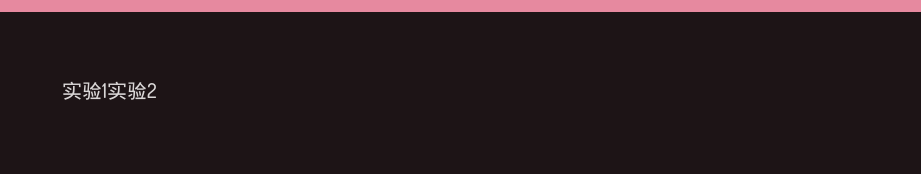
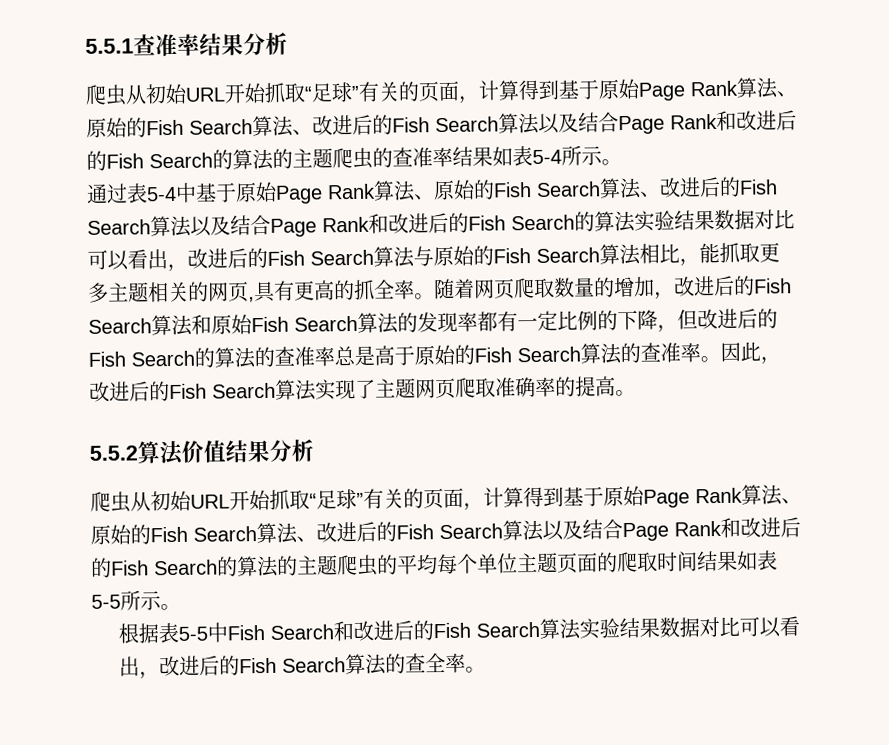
- 实验1实验2
+ 5.5.1查准率结果分析
+ 爬虫从初始URL开始抓取“足球”有关的页面，计算得到基于原始Page Rank算法、原始的Fish Search算法、改进后的Fish Search算法以及结合Page Rank和改进后的Fish Search的算法的主题爬虫的查准率结果如表5-4所示。
+ 通过表5-4中基于原始Page Rank算法、原始的Fish Search算法、改进后的Fish Search算法以及结合Page Rank和改进后的Fish Search的算法实验结果数据对比可以看出，改进后的Fish Search算法与原始的Fish Search算法相比，能抓取更多主题相关的网页,具有更高的抓全率。随着网页爬取数量的增加，改进后的Fish Search算法和原始Fish Search算法的发现率都有一定比例的下降，但改进后的Fish Search的算法的查准率总是高于原始的Fish Search算法的查准率。因此，改进后的Fish Search算法实现了主题网页爬取准确率的提高。
+ 5.5.2算法价值结果分析
+ 爬虫从初始URL开始抓取“足球”有关的页面，计算得到基于原始Page Rank算法、原始的Fish Search算法、改进后的Fish Search算法以及结合Page Rank和改进后的Fish Search的算法的主题爬虫的平均每个单位主题页面的爬取时间结果如表5-5所示。
+ 根据表5-5中Fish Search和改进后的Fish Search算法实验结果数据对比可以看出，改进后的Fish Search算法的查全率。

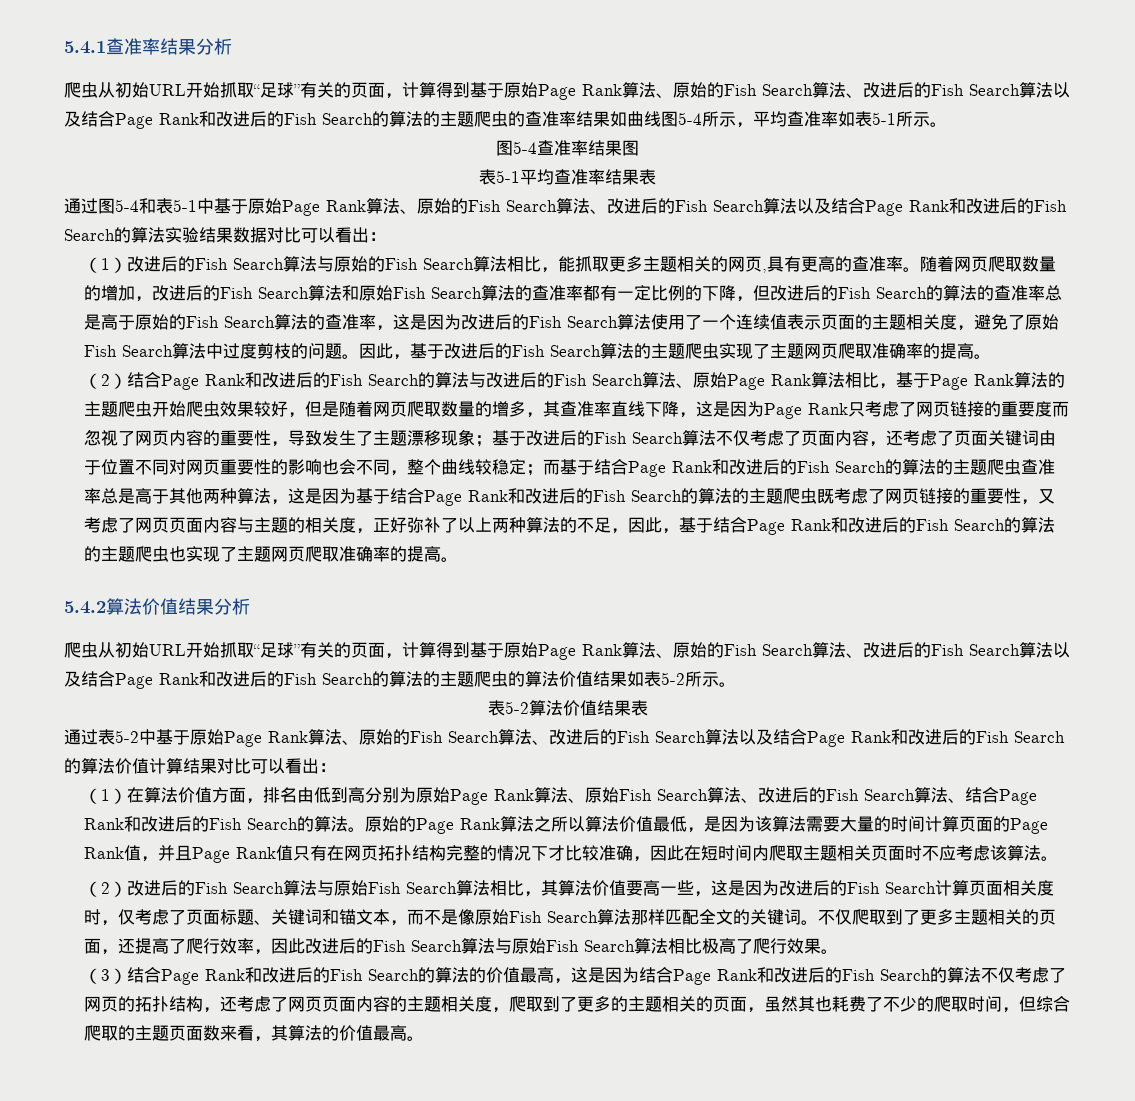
- 5.5.1查准率结果分析
+ 5.4.1查准率结果分析
- 爬虫从初始URL开始抓取“足球”有关的页面，计算得到基于原始Page Rank算法、原始的Fish Search算法、改进后的Fish Search算法以及结合Page Rank和改进后的Fish Search的算法的主题爬虫的查准率结果如表5-4所示。
- 通过表5-4中基于原始Page Rank算法、原始的Fish Search算法、改进后的Fish Search算法以及结合Page Rank和改进后的Fish Search的算法实验结果数据对比可以看出，改进后的Fish Search算法与原始的Fish Search算法相比，能抓取更多主题相关的网页,具有更高的抓全率。
+ 爬虫从初始URL开始抓取“足球”有关的页面，计算得到基于原始Page Rank算法、原始的Fish Search算法、改进后的Fish Search算法以及结合Page Rank和改进后的Fish Search的算法的主题爬虫的查准率结果如曲线图5-4所示，平均查准率如表5-1所示。
+ 图5-4查准率结果图
+ 表5-1平均查准率结果表
+ 通过图5-4和表5-1中基于原始Page Rank算法、原始的Fish Search算法、改进后的Fish Search算法以及结合Page Rank和改进后的Fish Search的算法实验结果数据对比可以看出：
+ （1）改进后的Fish Search算法与原始的Fish Search算法相比，能抓取更多主题相关的网页,具有更高的查准率。
- 随着网页爬取数量的增加，改进后的Fish Search算法和原始Fish Search算法的发现率都有一定比例的下降，但改进后的Fish Search的算法的查准率总是高于原始的Fish Search算法的查准率。因此，改进后的Fish Search算法实现了主题网页爬取准确率的提高。
- 5.5.2算法价值结果分析
+ 随着网页爬取数量的增加，改进后的Fish Search算法和原始Fish Search算法的查准率都有一定比例的下降，但改进后的Fish Search的算法的查准率总是高于原始的Fish Search算法的查准率，这是因为改进后的Fish Search算法使用了一个连续值表示页面的主题相关度，避免了原始Fish Search算法中过度剪枝的问题。因此，基于改进后的Fish Search算法的主题爬虫实现了主题网页爬取准确率的提高。
+ （2）结合Page Rank和改进后的Fish Search的算法与改进后的Fish Search算法、原始Page Rank算法相比，基于Page Rank算法的主题爬虫开始爬虫效果较好，但是随着网页爬取数量的增多，其查准率直线下降，这是因为Page Rank只考虑了网页链接的重要度而忽视了网页内容的重要性，导致发生了主题漂移现象；基于改进后的Fish Search算法不仅考虑了页面内容，还考虑了页面关键词由于位置不同对网页重要性的影响也会不同，整个曲线较稳定；而基于结合Page Rank和改进后的Fish Search的算法的主题爬虫查准率总是高于其他两种算法，这是因为基于结合Page Rank和改进后的Fish Search的算法的主题爬虫既考虑了网页链接的重要性，又考虑了网页页面内容与主题的相关度，正好弥补了以上两种算法的不足，因此，基于结合Page Rank和改进后的Fish Search的算法的主题爬虫也实现了主题网页爬取准确率的提高。
+ 5.4.2算法价值结果分析
- 爬虫从初始URL开始抓取“足球”有关的页面，计算得到基于原始Page Rank算法、原始的Fish Search算法、改进后的Fish Search算法以及结合Page Rank和改进后的Fish Search的算法的主题爬虫的平均每个单位主题页面的爬取时间结果如表5-5所示。
- 根据表5-5中Fish Search和改进后的Fish Search算法实验结果数据对比可以看出，改进后的Fish Search算法的查全率。
+ 爬虫从初始URL开始抓取“足球”有关的页面，计算得到基于原始Page Rank算法、原始的Fish Search算法、改进后的Fish Search算法以及结合Page Rank和改进后的Fish Search的算法的主题爬虫的算法价值结果如表5-2所示。
+ 表5-2算法价值结果表
+ 通过表5-2中基于原始Page Rank算法、原始的Fish Search算法、改进后的Fish Search算法以及结合Page Rank和改进后的Fish Search的算法价值计算结果对比可以看出：
+ （1）在算法价值方面，排名由低到高分别为原始Page Rank算法、原始Fish Search算法、改进后的Fish Search算法、结合Page Rank和改进后的Fish Search的算法。原始的Page Rank算法之所以算法价值最低，是因为该算法需要大量的时间计算页面的Page Rank值，并且Page Rank值只有在网页拓扑结构完整的情况下才比较准确，因此在短时间内爬取主题相关页面时不应考虑该算法。
+ （2）改进后的Fish Search算法与原始Fish Search算法相比，其算法价值要高一些，这是因为改进后的Fish Search计算页面相关度时，仅考虑了页面标题、关键词和锚文本，而不是像原始Fish Search算法那样匹配全文的关键词。不仅爬取到了更多主题相关的页面，还提高了爬行效率，因此改进后的Fish Search算法与原始Fish Search算法相比极高了爬行效果。
+ （3）结合Page Rank和改进后的Fish Search的算法的价值最高，这是因为结合Page Rank和改进后的Fish Search的算法不仅考虑了网页的拓扑结构，还考虑了网页页面内容的主题相关度，爬取到了更多的主题相关的页面，虽然其也耗费了不少的爬取时间，但综合爬取的主题页面数来看，其算法的价值最高。

